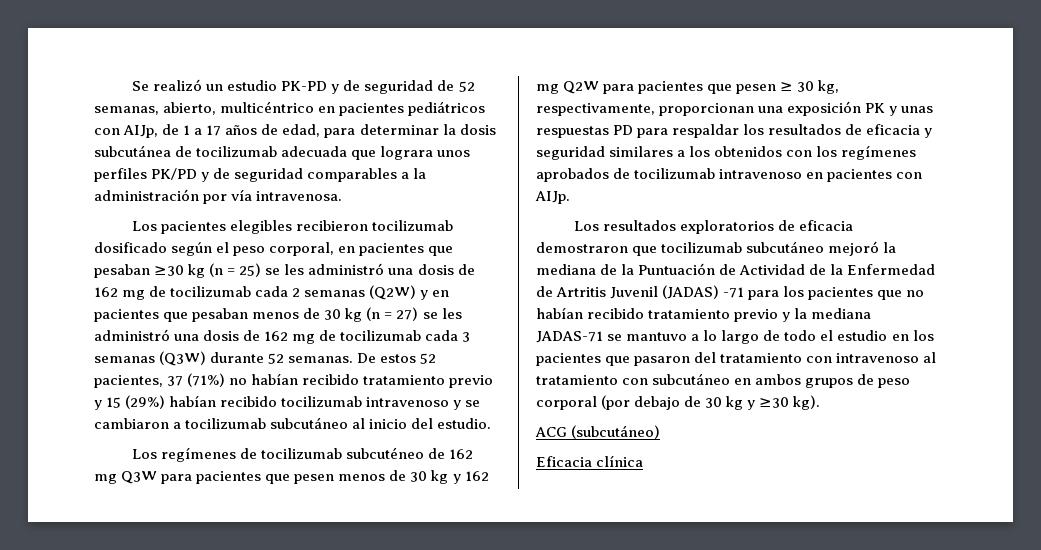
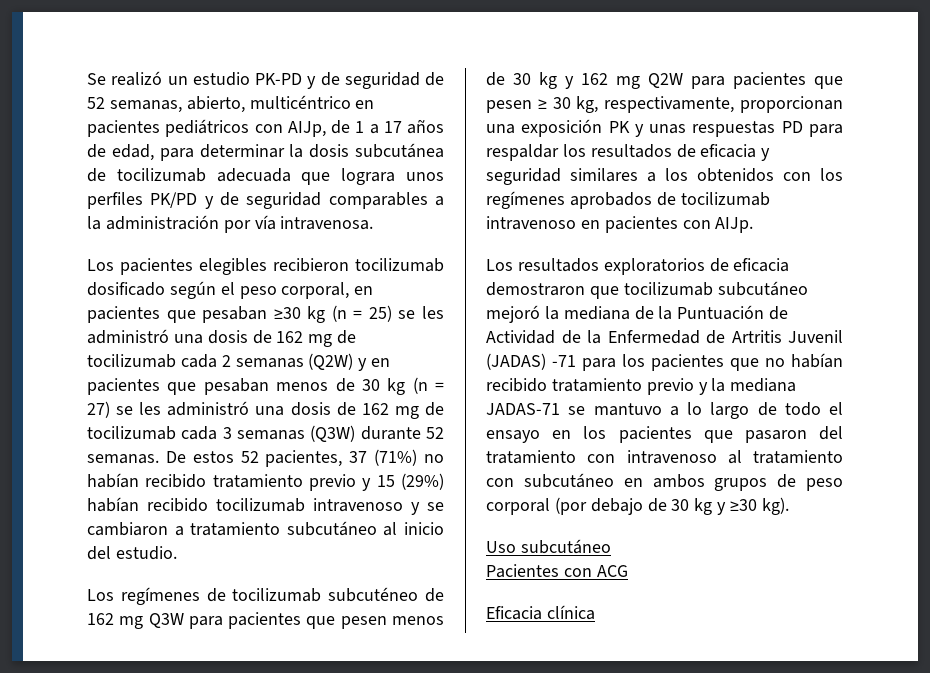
- De estos 52 pacientes, 37 (71%) no habían recibido tratamiento previo y 15 (29%) habían recibido tocilizumab intravenoso y se cambiaron a tocilizumab subcutáneo al inicio del estudio.
+ De estos 52 pacientes, 37 (71%) no habían recibido tratamiento previo y 15 (29%) habían recibido tocilizumab intravenoso y se cambiaron a tratamiento subcutáneo al inicio del estudio.
- Los resultados exploratorios de eficacia demostraron que tocilizumab subcutáneo mejoró la mediana de la Puntuación de Actividad de la Enfermedad de Artritis Juvenil (JADAS) -71 para los pacientes que no habían recibido tratamiento previo y la mediana JADAS-71 se mantuvo a lo largo de todo el estudio en los pacientes que pasaron del tratamiento con intravenoso al tratamiento con subcutáneo en ambos grupos de peso corporal (por debajo de 30 kg y ≥30 kg).
+ Los resultados exploratorios de eficacia demostraron que tocilizumab subcutáneo mejoró la mediana de la Puntuación de Actividad de la Enfermedad de Artritis Juvenil (JADAS) -71 para los pacientes que no habían recibido tratamiento previo y la mediana JADAS-71 se mantuvo a lo largo de todo el ensayo en los pacientes que pasaron del tratamiento con intravenoso al tratamiento con subcutáneo en ambos grupos de peso corporal (por debajo de 30 kg y ≥30 kg).
- ACG (subcutáneo)
+ Uso subcutáneo
+ Pacientes con ACG

